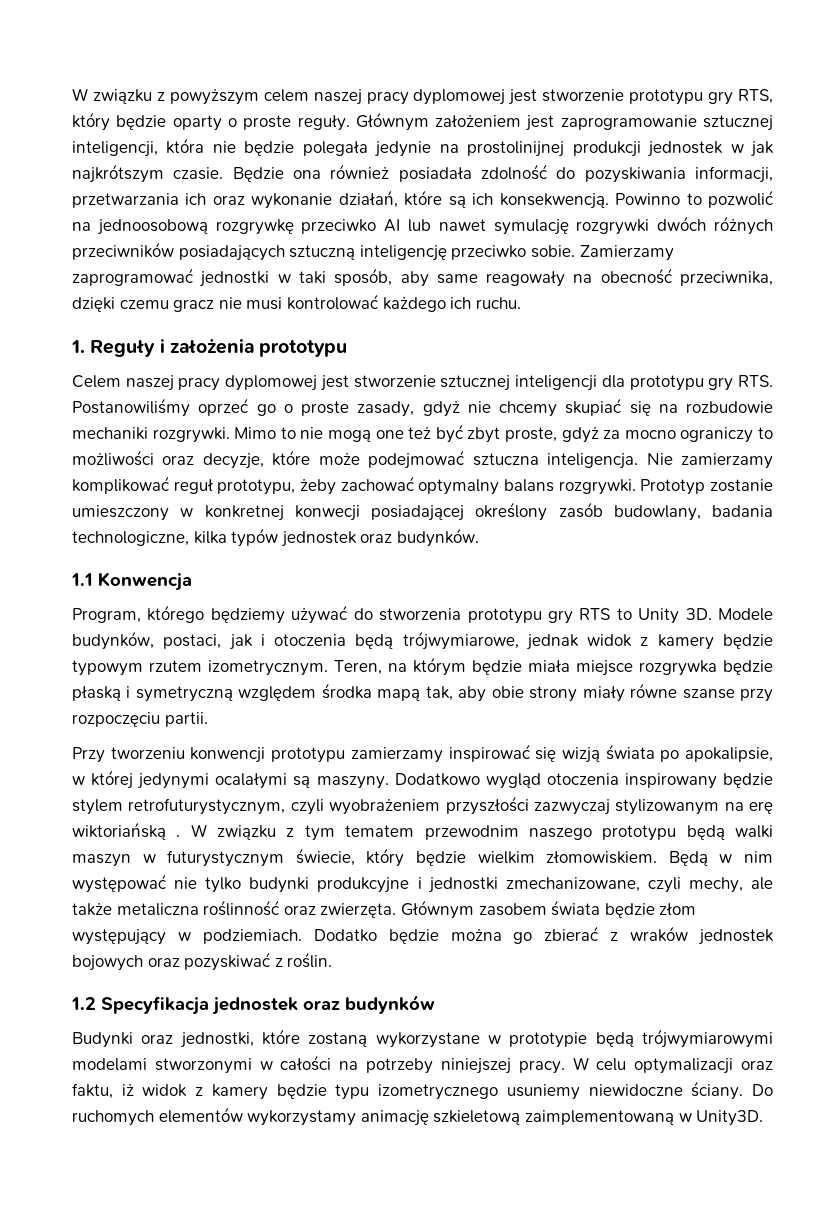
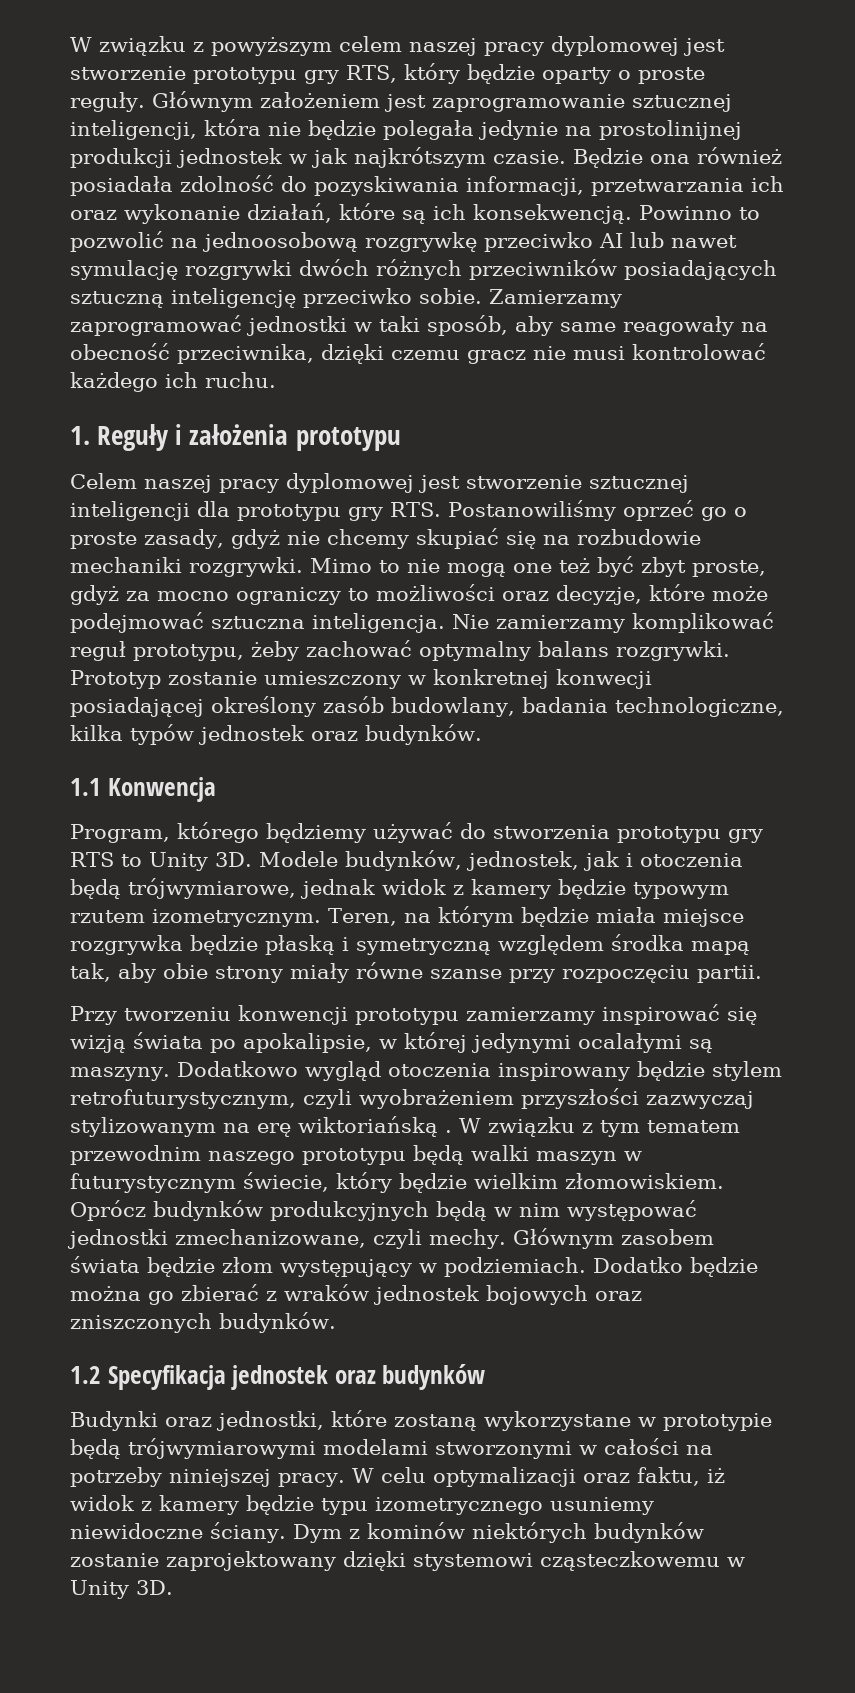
- Modele budynków, postaci, jak i otoczenia będą trójwymiarowe, jednak widok z kamery będzie typowym rzutem izometrycznym.
+ Modele budynków, jednostek, jak i otoczenia będą trójwymiarowe, jednak widok z kamery będzie typowym rzutem izometrycznym.
- Będą w nim występować nie tylko budynki produkcyjne i jednostki zmechanizowane, czyli mechy, ale także metaliczna roślinność oraz zwierzęta.
+ Oprócz budynków produkcyjnych będą w nim występować jednostki zmechanizowane, czyli mechy.
- Dodatko będzie można go zbierać z wraków jednostek bojowych oraz pozyskiwać z roślin.
+ Dodatko będzie można go zbierać z wraków jednostek bojowych oraz zniszczonych budynków.
- Do ruchomych elementów wykorzystamy animację szkieletową zaimplementowaną w Unity3D.
+ Dym z kominów niektórych budynków zostanie zaprojektowany dzięki stystemowi cząsteczkowemu w Unity 3D.

